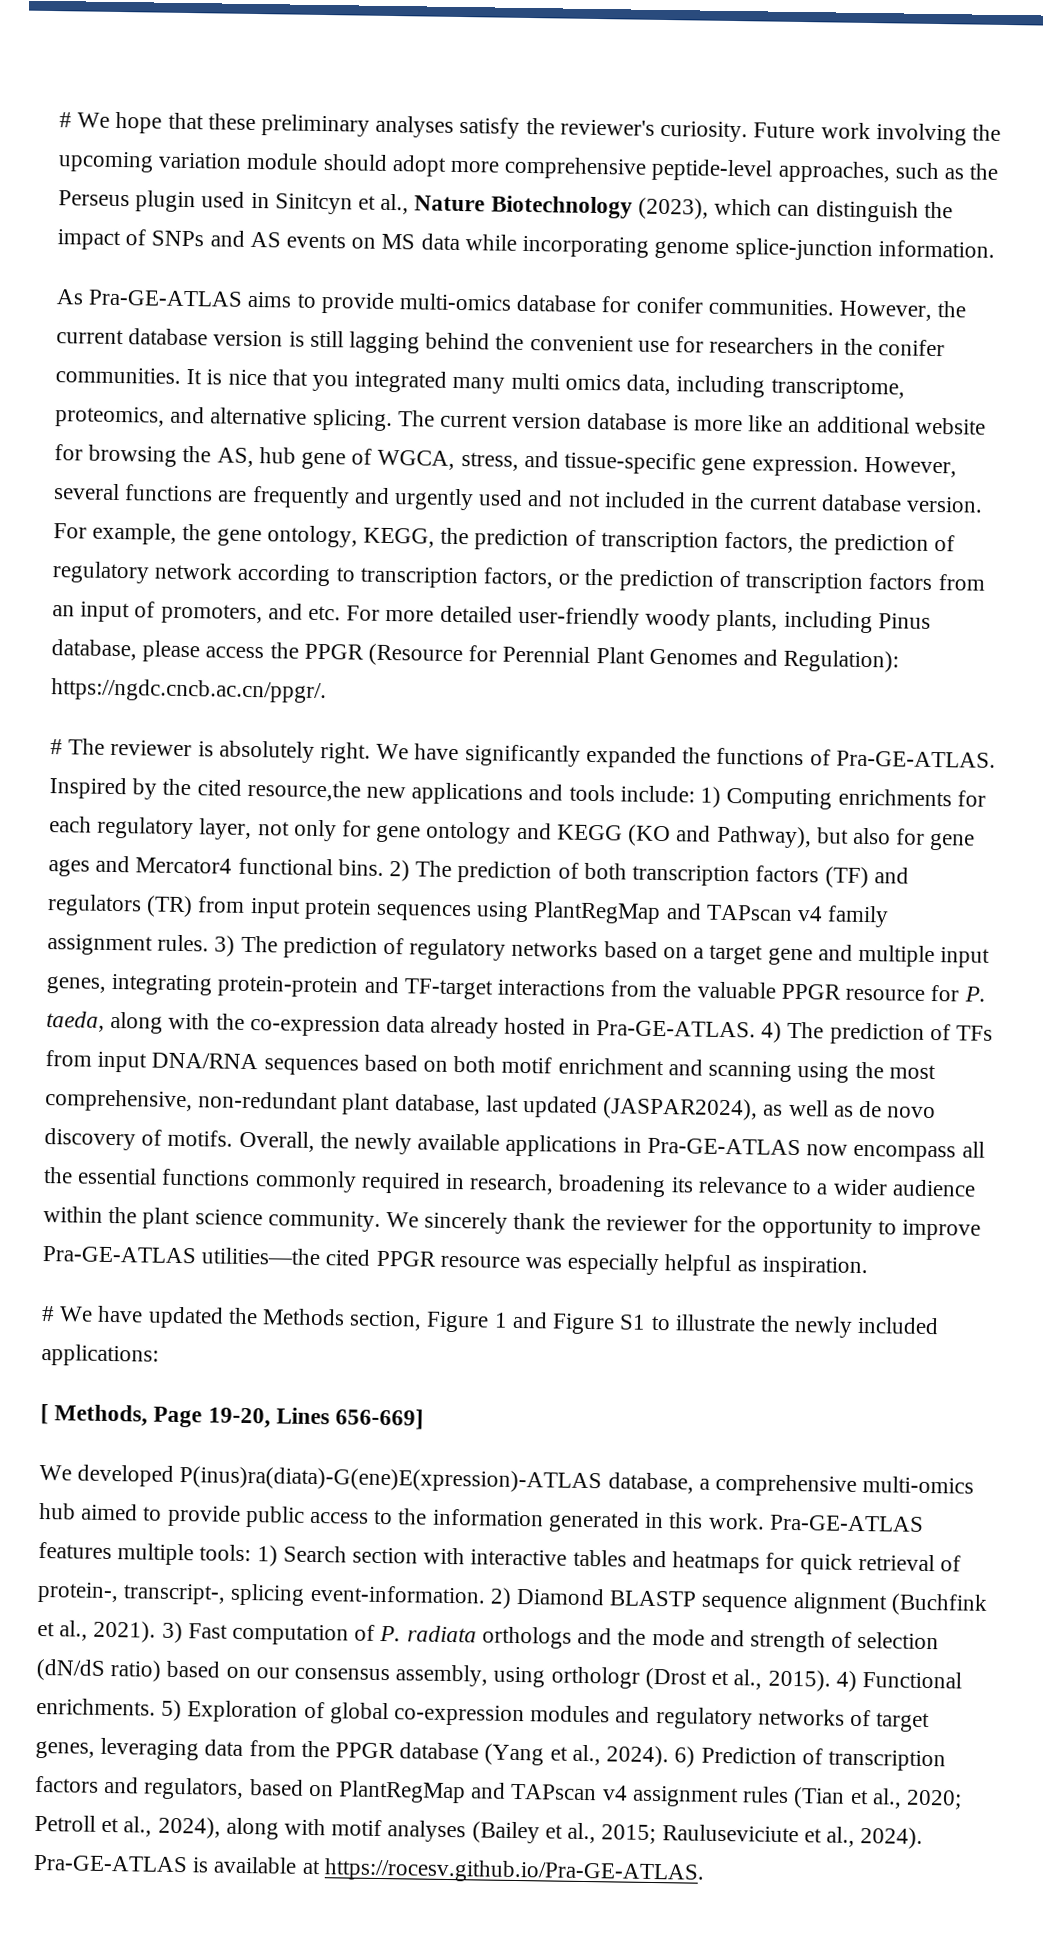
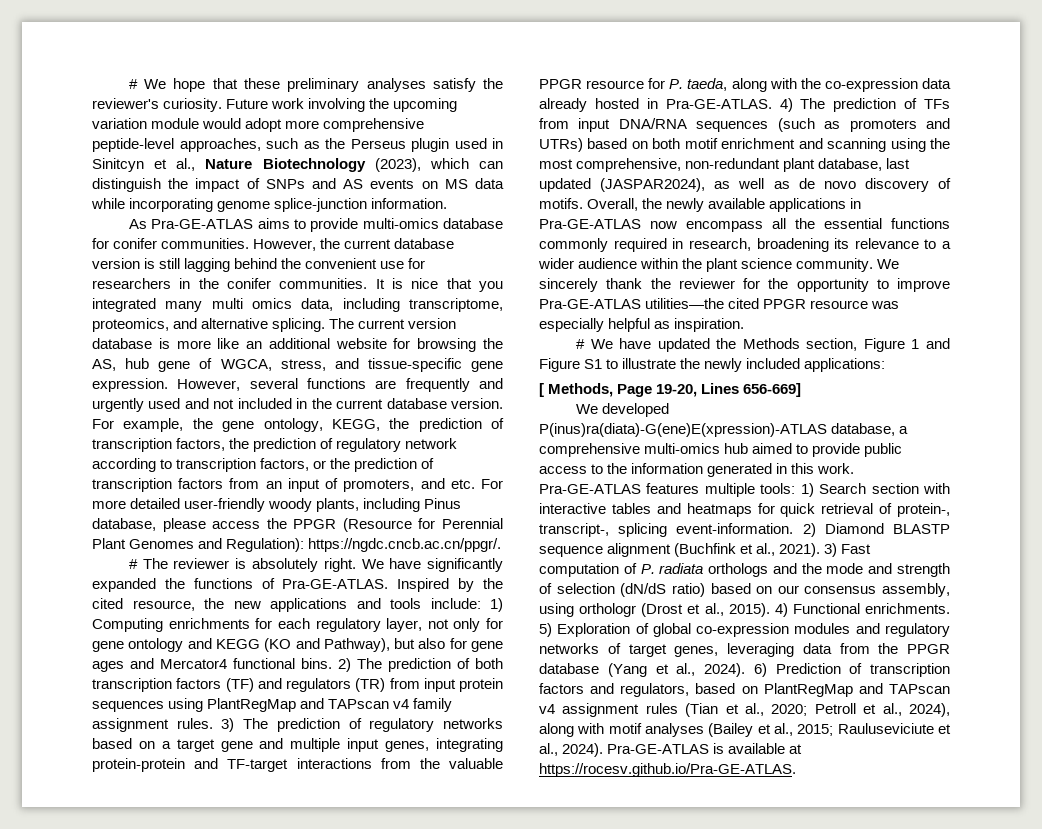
- Future work involving the upcoming variation module should adopt more comprehensive peptide-level approaches, such as the Perseus plugin used in Sinitcyn et al., Nature Biotechnology (2023), which can distinguish the impact of SNPs and AS events on MS data while incorporating genome splice-junction information.
+ Future work involving the upcoming variation module would adopt more comprehensive peptide-level approaches, such as the Perseus plugin used in Sinitcyn et al., Nature Biotechnology (2023), which can distinguish the impact of SNPs and AS events on MS data while incorporating genome splice-junction information.
- Inspired by the cited resource,the new applications and tools include: 1) Computing enrichments for each regulatory layer, not only for gene ontology and KEGG (KO and Pathway), but also for gene ages and Mercator4 functional bins.
+ Inspired by the cited resource, the new applications and tools include: 1) Computing enrichments for each regulatory layer, not only for gene ontology and KEGG (KO and Pathway), but also for gene ages and Mercator4 functional bins.
- 4) The prediction of TFs from input DNA/RNA sequences based on both motif enrichment and scanning using the most comprehensive, non-redundant plant database, last updated (JASPAR2024), as well as de novo discovery of motifs.
+ 4) The prediction of TFs from input DNA/RNA sequences (such as promoters and UTRs) based on both motif enrichment and scanning using the most comprehensive, non-redundant plant database, last updated (JASPAR2024), as well as de novo discovery of motifs.

